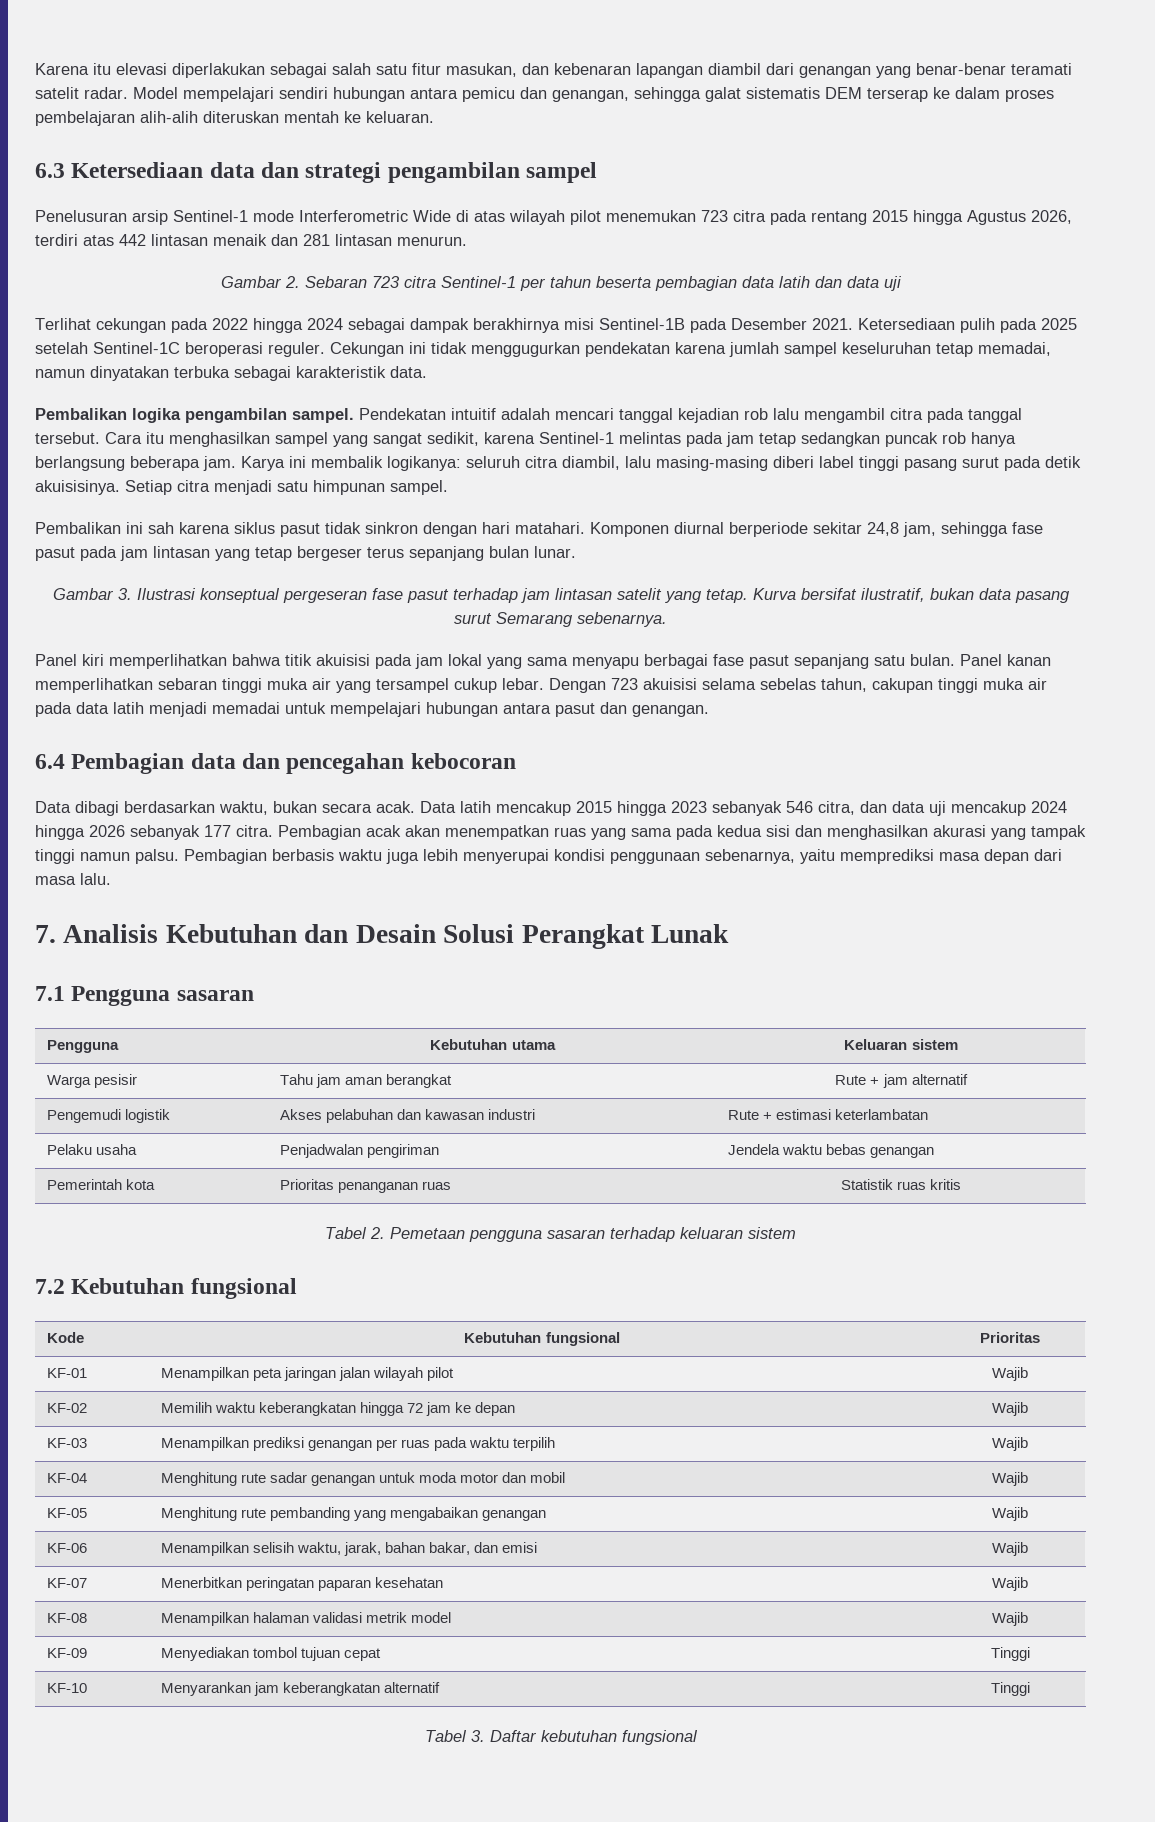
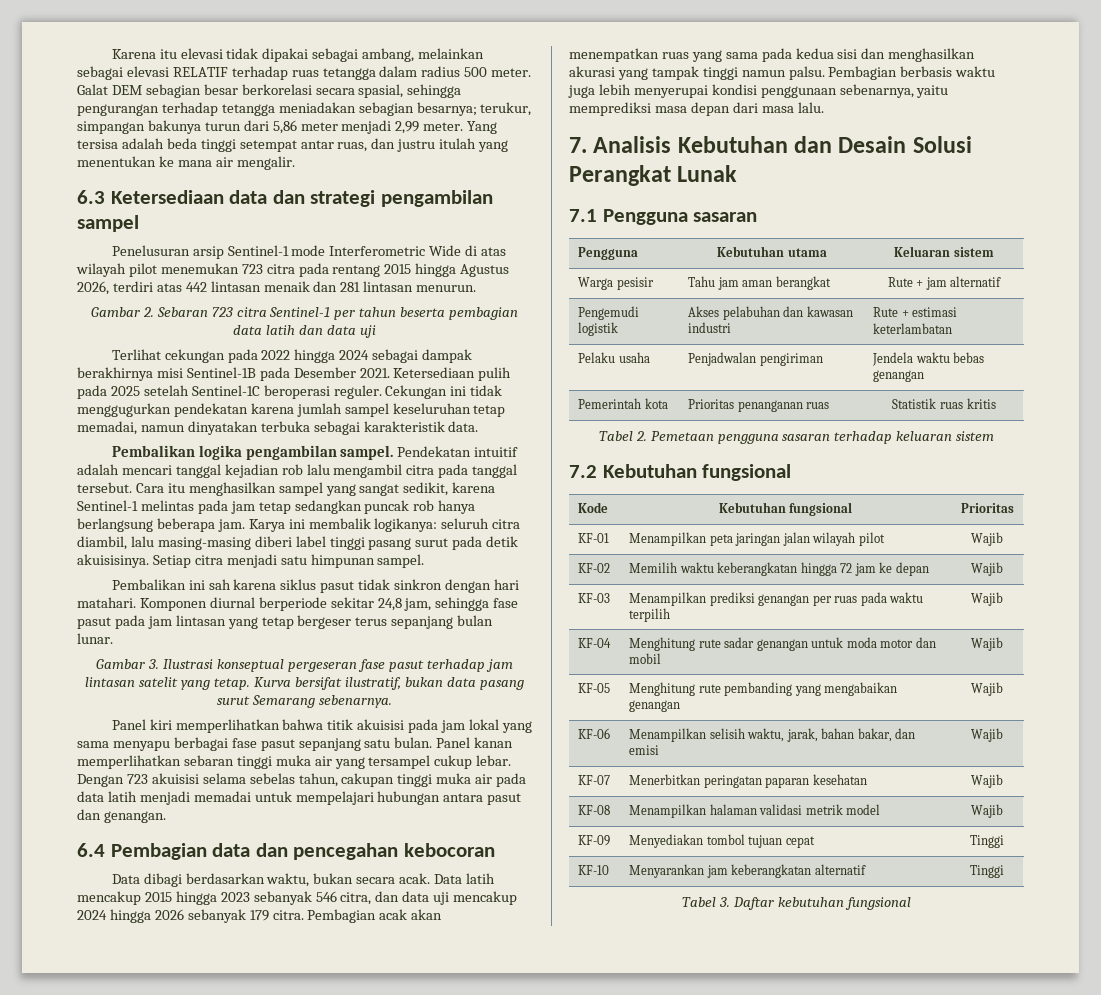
- Karena itu elevasi diperlakukan sebagai salah satu fitur masukan, dan kebenaran lapangan diambil dari genangan yang benar-benar teramati satelit radar. Model mempelajari sendiri hubungan antara pemicu dan genangan, sehingga galat sistematis DEM terserap ke dalam proses pembelajaran alih-alih diteruskan mentah ke keluaran.
+ Karena itu elevasi tidak dipakai sebagai ambang, melainkan sebagai elevasi RELATIF terhadap ruas tetangga dalam radius 500 meter. Galat DEM sebagian besar berkorelasi secara spasial, sehingga pengurangan terhadap tetangga meniadakan sebagian besarnya; terukur, simpangan bakunya turun dari 5,86 meter menjadi 2,99 meter. Yang tersisa adalah beda tinggi setempat antar ruas, dan justru itulah yang menentukan ke mana air mengalir.
- Data latih mencakup 2015 hingga 2023 sebanyak 546 citra, dan data uji mencakup 2024 hingga 2026 sebanyak 177 citra.
+ Data latih mencakup 2015 hingga 2023 sebanyak 546 citra, dan data uji mencakup 2024 hingga 2026 sebanyak 179 citra.

